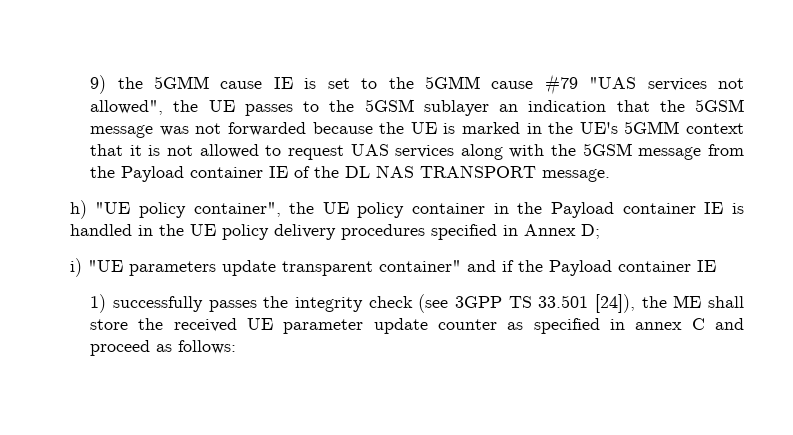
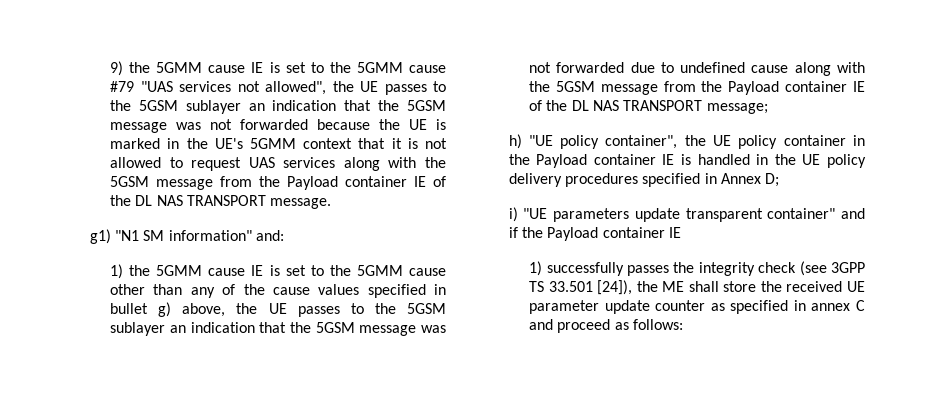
+ g1) "N1 SM information" and:
+ 1) the 5GMM cause IE is set to the 5GMM cause other than any of the cause values specified in bullet g) above, the UE passes to the 5GSM sublayer an indication that the 5GSM message was not forwarded due to undefined cause along with the 5GSM message from the Payload container IE of the DL NAS TRANSPORT message;

